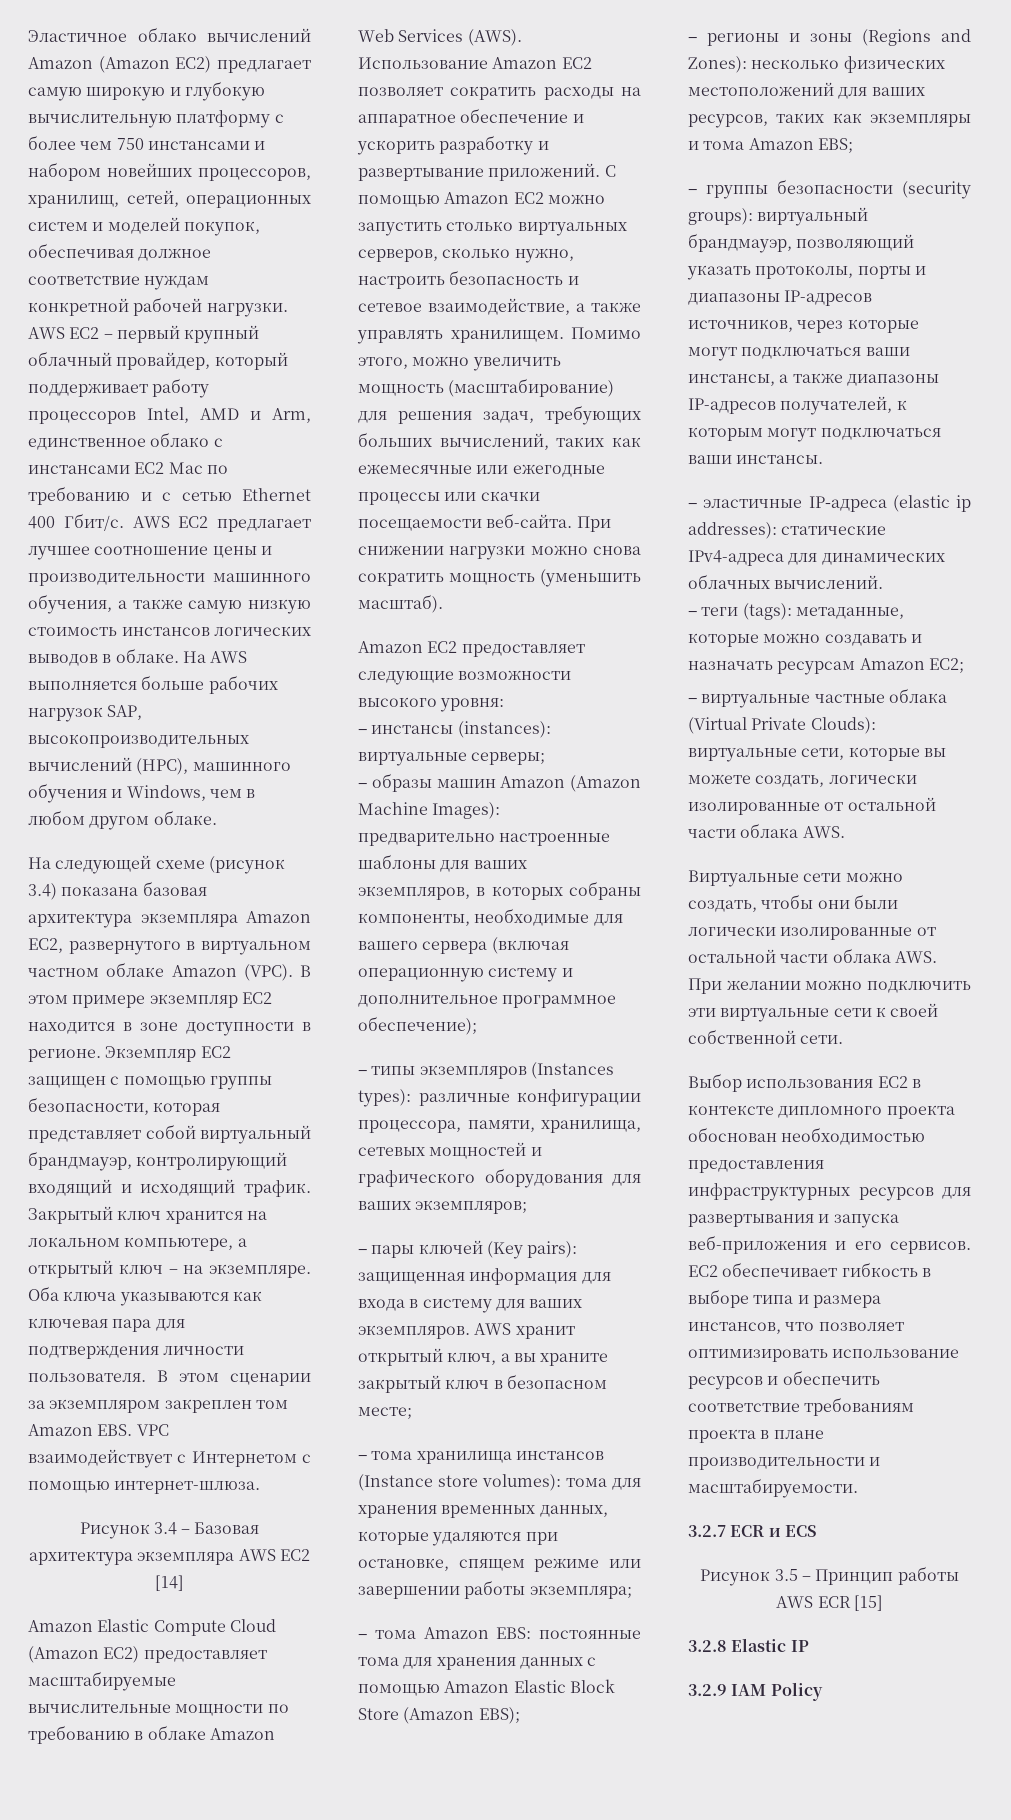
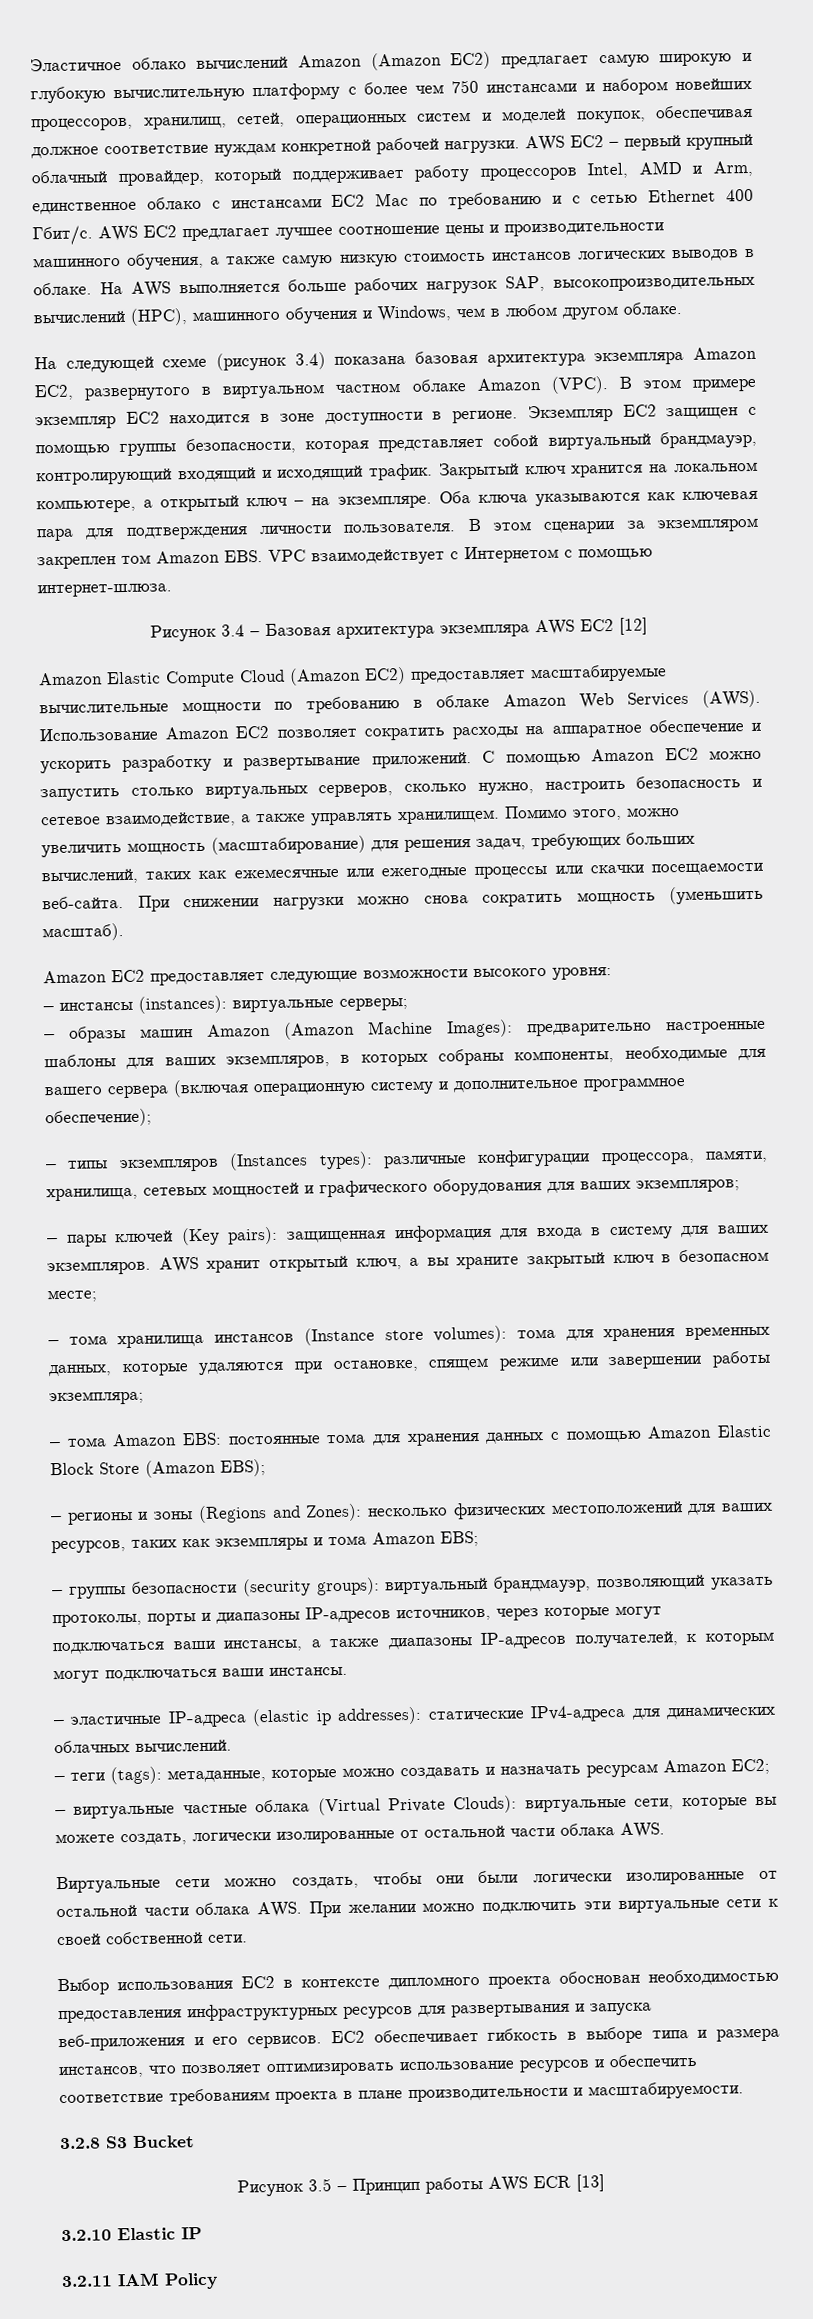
- Рисунок 3.4 – Базовая архитектура экземпляра AWS EC2 [14]
+ Рисунок 3.4 – Базовая архитектура экземпляра AWS EC2 [12]
- 3.2.7 ECR и ECS
+ 3.2.8 S3 Bucket
- Рисунок 3.5 – Принцип работы AWS ECR [15]
- 3.2.8 Elastic IP
+ Рисунок 3.5 – Принцип работы AWS ECR [13]
+ 3.2.10 Elastic IP
- 3.2.9 IAM Policy
+ 3.2.11 IAM Policy

